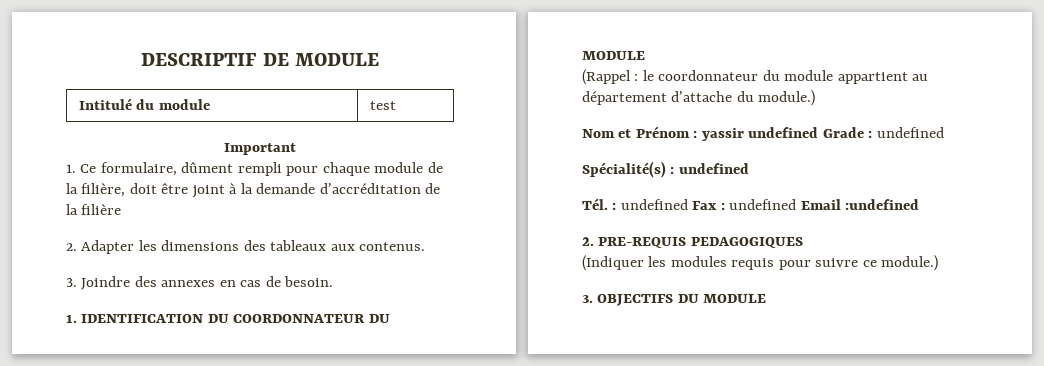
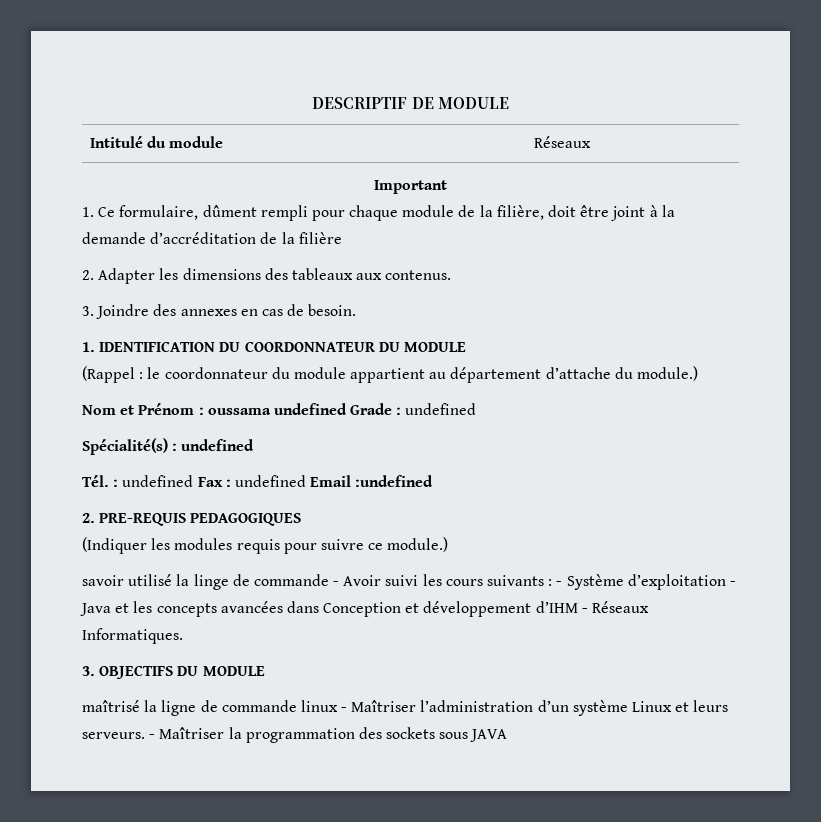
- Intitulé du module | test
+ Intitulé du module | Réseaux
- Nom et Prénom : yassir undefined Grade : undefined
+ Nom et Prénom : oussama undefined Grade : undefined
+ savoir utilisé la linge de commande - Avoir suivi les cours suivants : - Système d’exploitation - Java et les concepts avancées dans Conception et développement d’IHM - Réseaux Informatiques.
  3. OBJECTIFS DU MODULE
+ maîtrisé la ligne de commande linux - Maîtriser l’administration d’un système Linux et leurs serveurs. - Maîtriser la programmation des sockets sous JAVA

